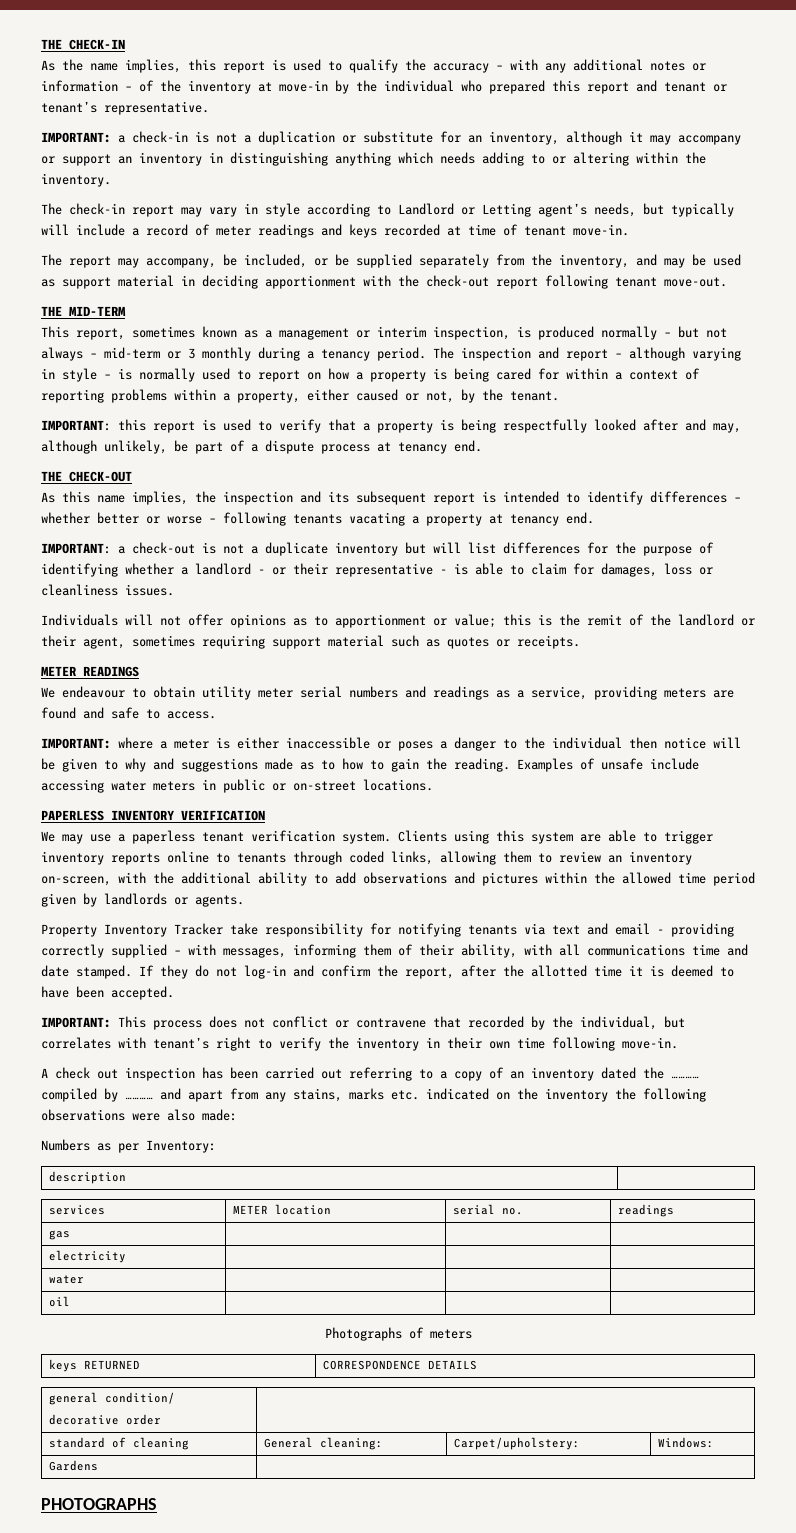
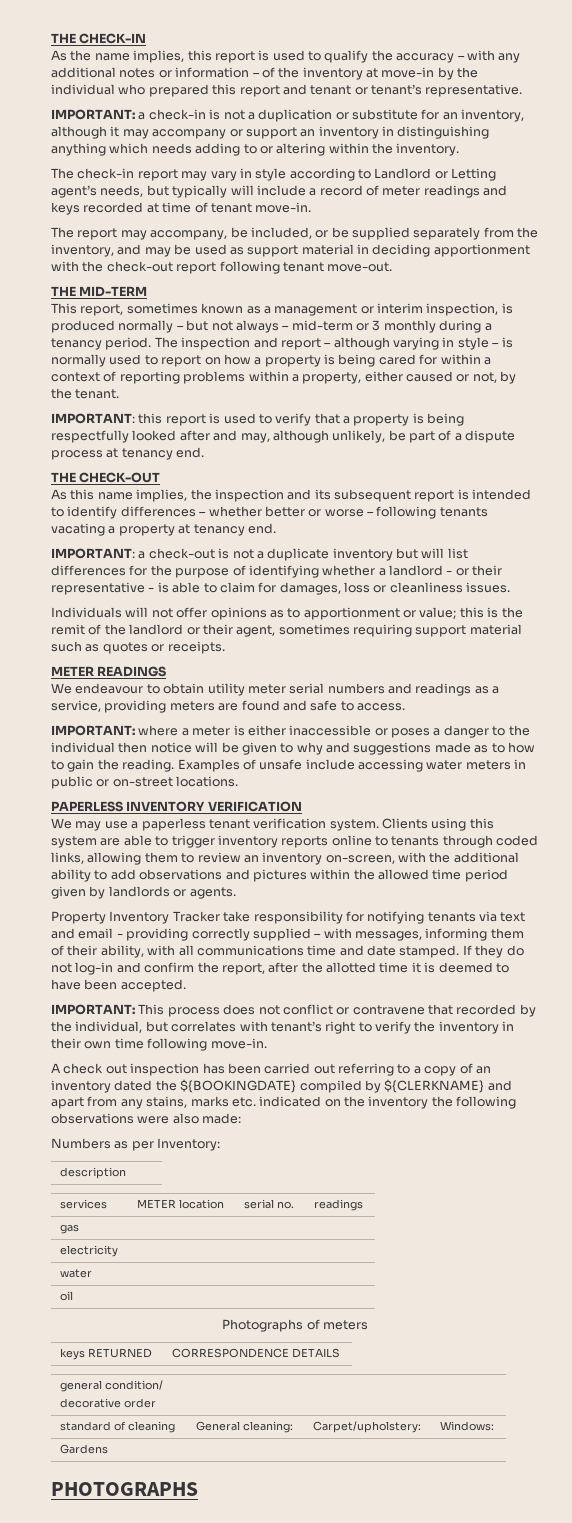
- A check out inspection has been carried out referring to a copy of an inventory dated the ………… compiled by ………… and apart from any stains, marks etc. indicated on the inventory the following observations were also made:
+ A check out inspection has been carried out referring to a copy of an inventory dated the ${BOOKINGDATE} compiled by ${CLERKNAME} and apart from any stains, marks etc. indicated on the inventory the following observations were also made:

